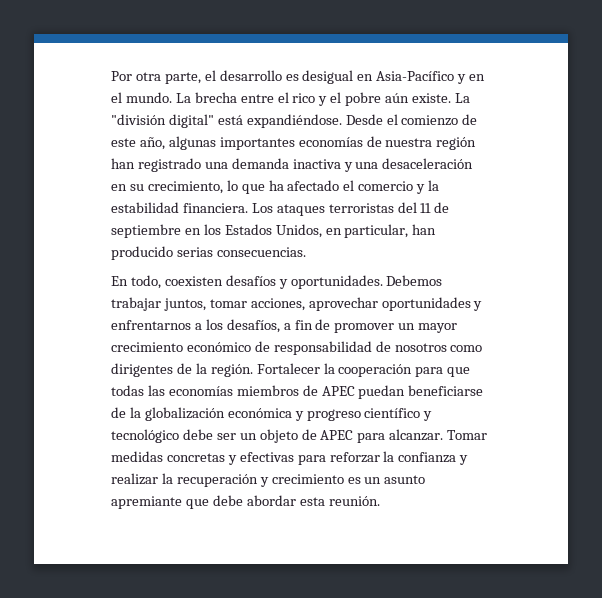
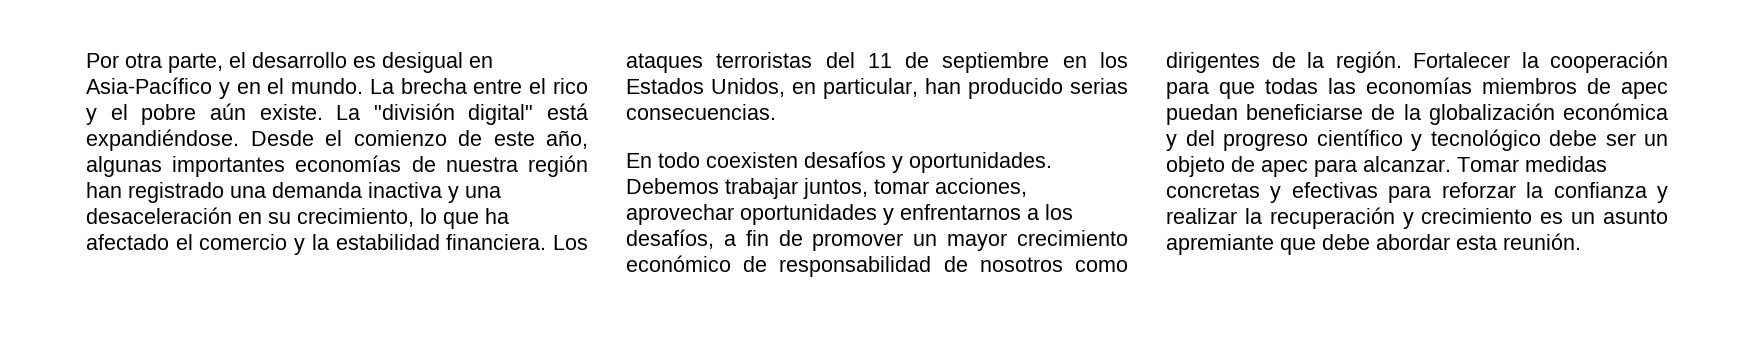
- En todo, coexisten desafíos y oportunidades.
+ En todo coexisten desafíos y oportunidades.
- Fortalecer la cooperación para que todas las economías miembros de APEC puedan beneficiarse de la globalización económica y progreso científico y tecnológico debe ser un objeto de APEC para alcanzar.
+ Fortalecer la cooperación para que todas las economías miembros de apec puedan beneficiarse de la globalización económica y del progreso científico y tecnológico debe ser un objeto de apec para alcanzar.

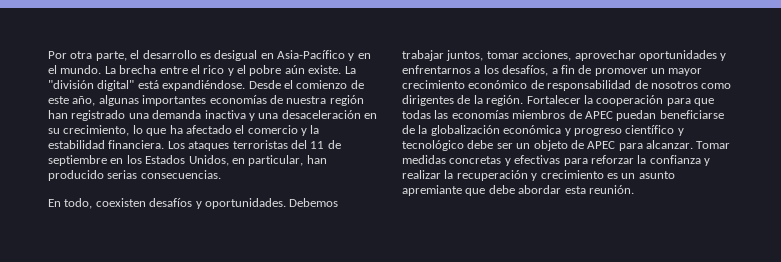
- En todo coexisten desafíos y oportunidades.
+ En todo, coexisten desafíos y oportunidades.
- Fortalecer la cooperación para que todas las economías miembros de apec puedan beneficiarse de la globalización económica y del progreso científico y tecnológico debe ser un objeto de apec para alcanzar.
+ Fortalecer la cooperación para que todas las economías miembros de APEC puedan beneficiarse de la globalización económica y progreso científico y tecnológico debe ser un objeto de APEC para alcanzar.

